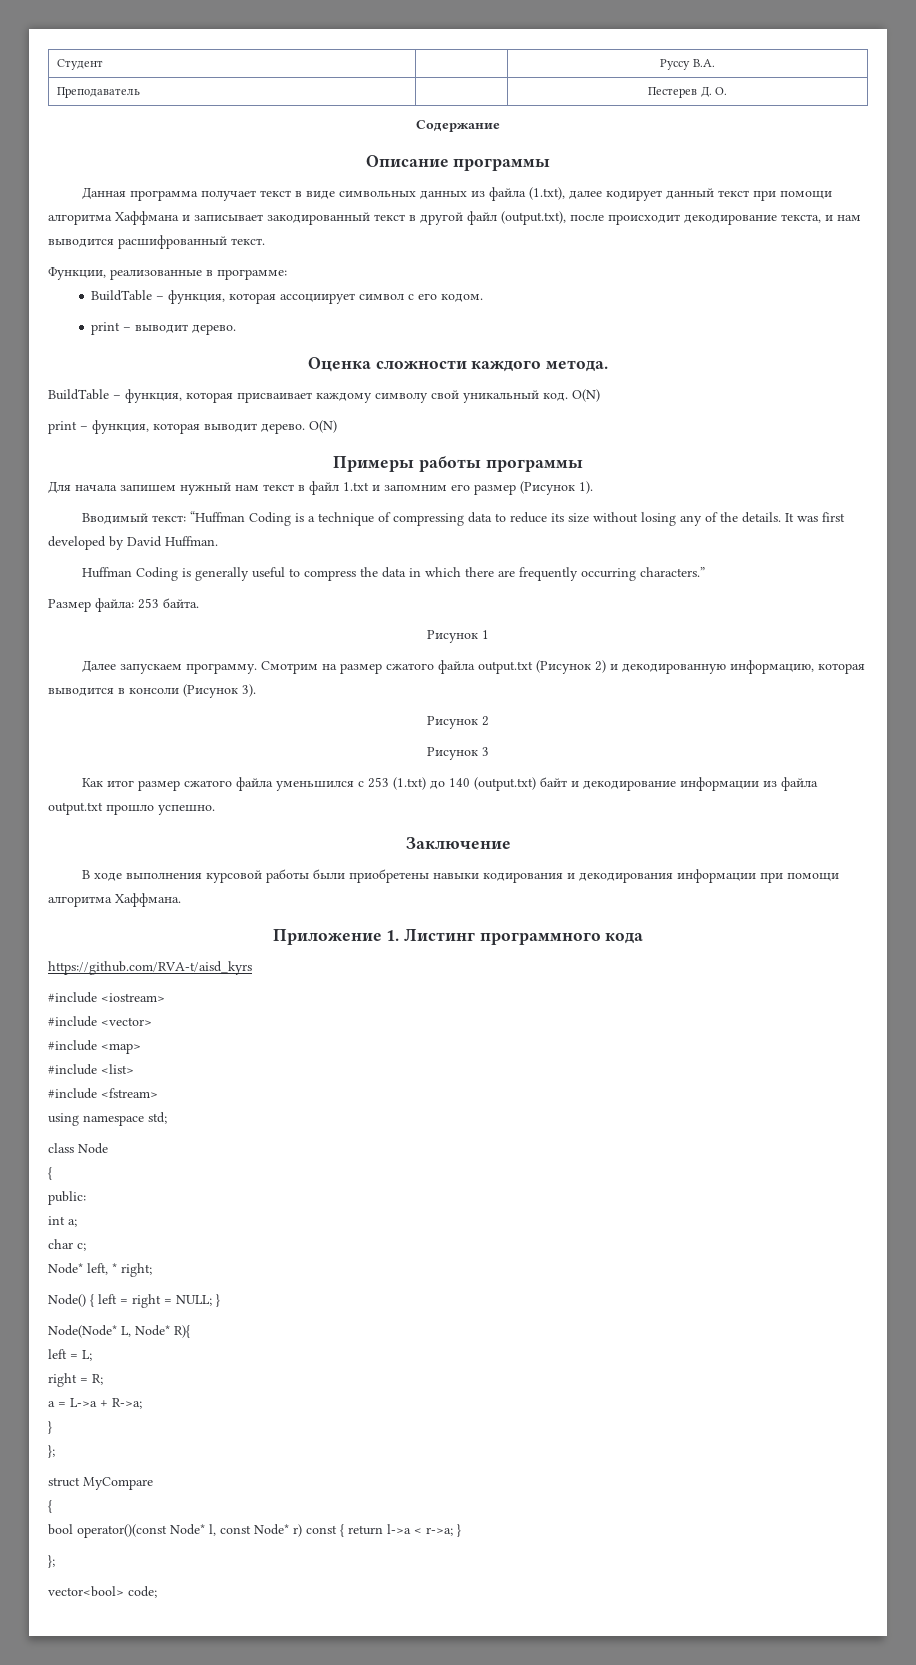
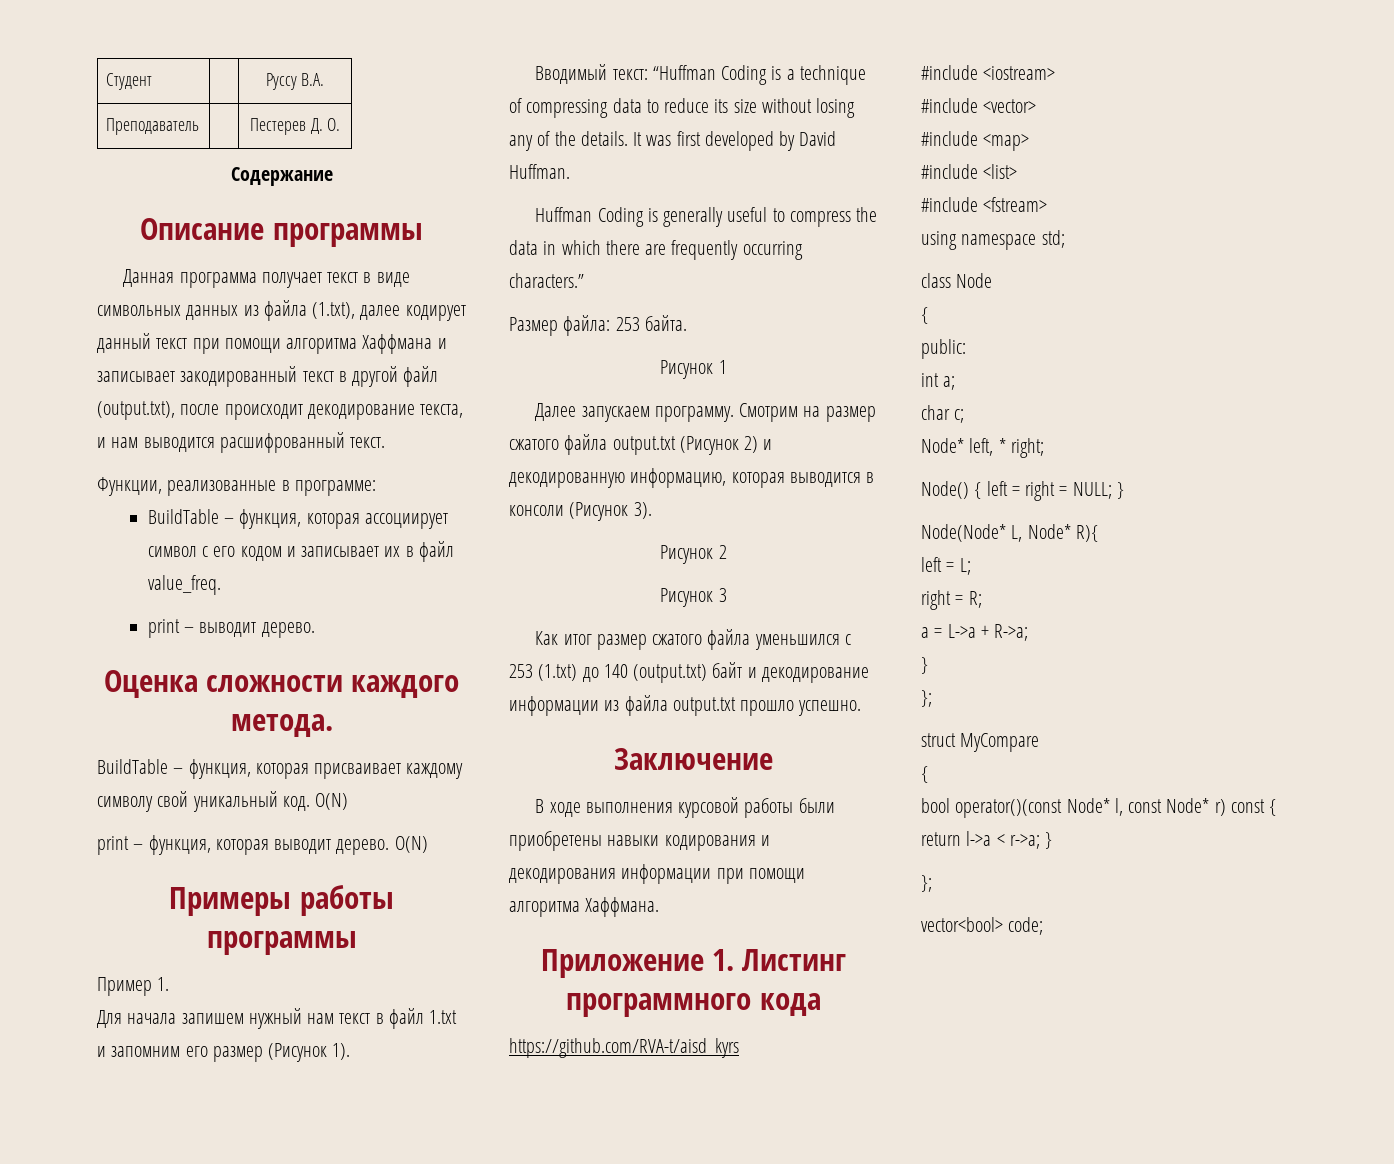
- BuildTable – функция, которая ассоциирует символ с его кодом.
+ BuildTable – функция, которая ассоциирует символ с его кодом и записывает их в файл value_freq.
+ Пример 1.

